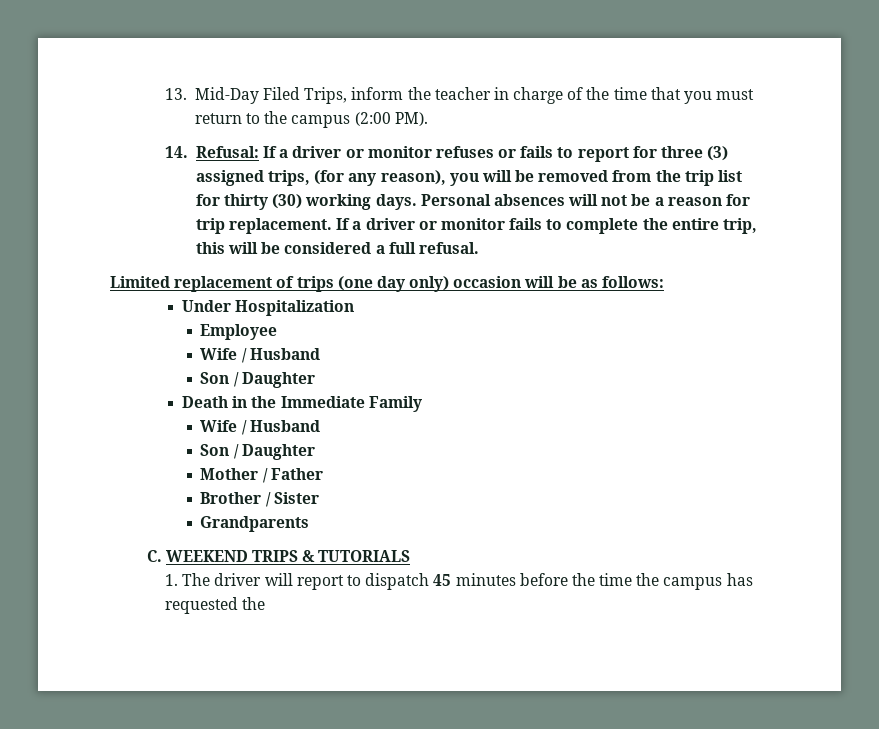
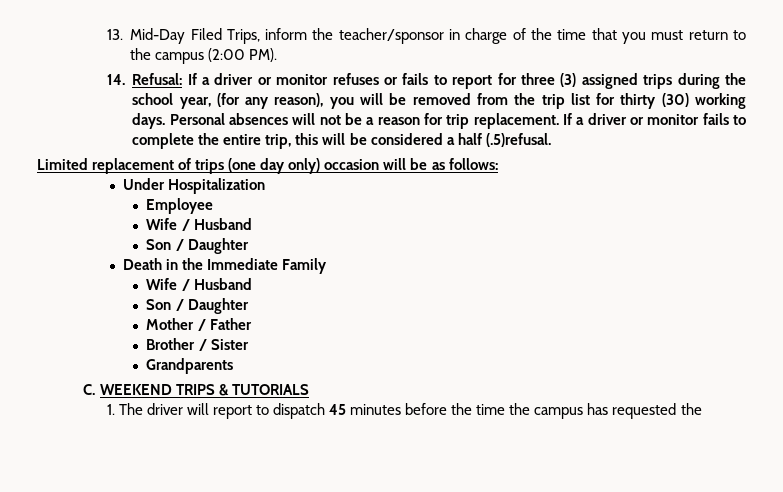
- 13. Mid-Day Filed Trips, inform the teacher in charge of the time that you must return to the campus (2:00 PM).
+ 13. Mid-Day Filed Trips, inform the teacher/sponsor in charge of the time that you must return to the campus (2:00 PM).
- 14. Refusal: If a driver or monitor refuses or fails to report for three (3) assigned trips, (for any reason), you will be removed from the trip list for thirty (30) working days.
+ 14. Refusal: If a driver or monitor refuses or fails to report for three (3) assigned trips during the school year, (for any reason), you will be removed from the trip list for thirty (30) working days.
- If a driver or monitor fails to complete the entire trip, this will be considered a full refusal.
+ If a driver or monitor fails to complete the entire trip, this will be considered a half (.5)refusal.

